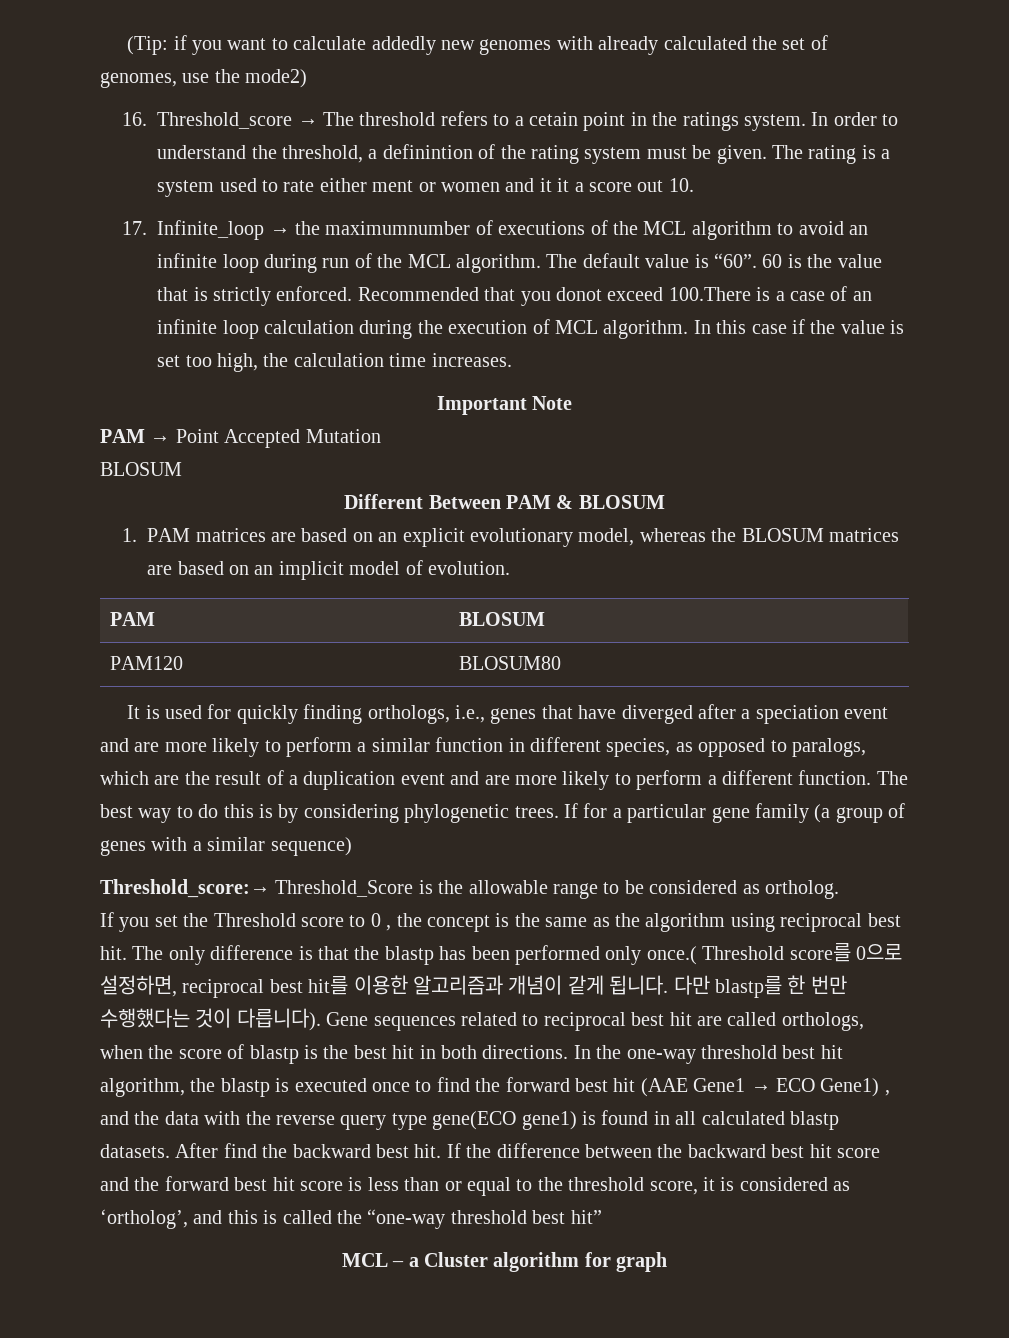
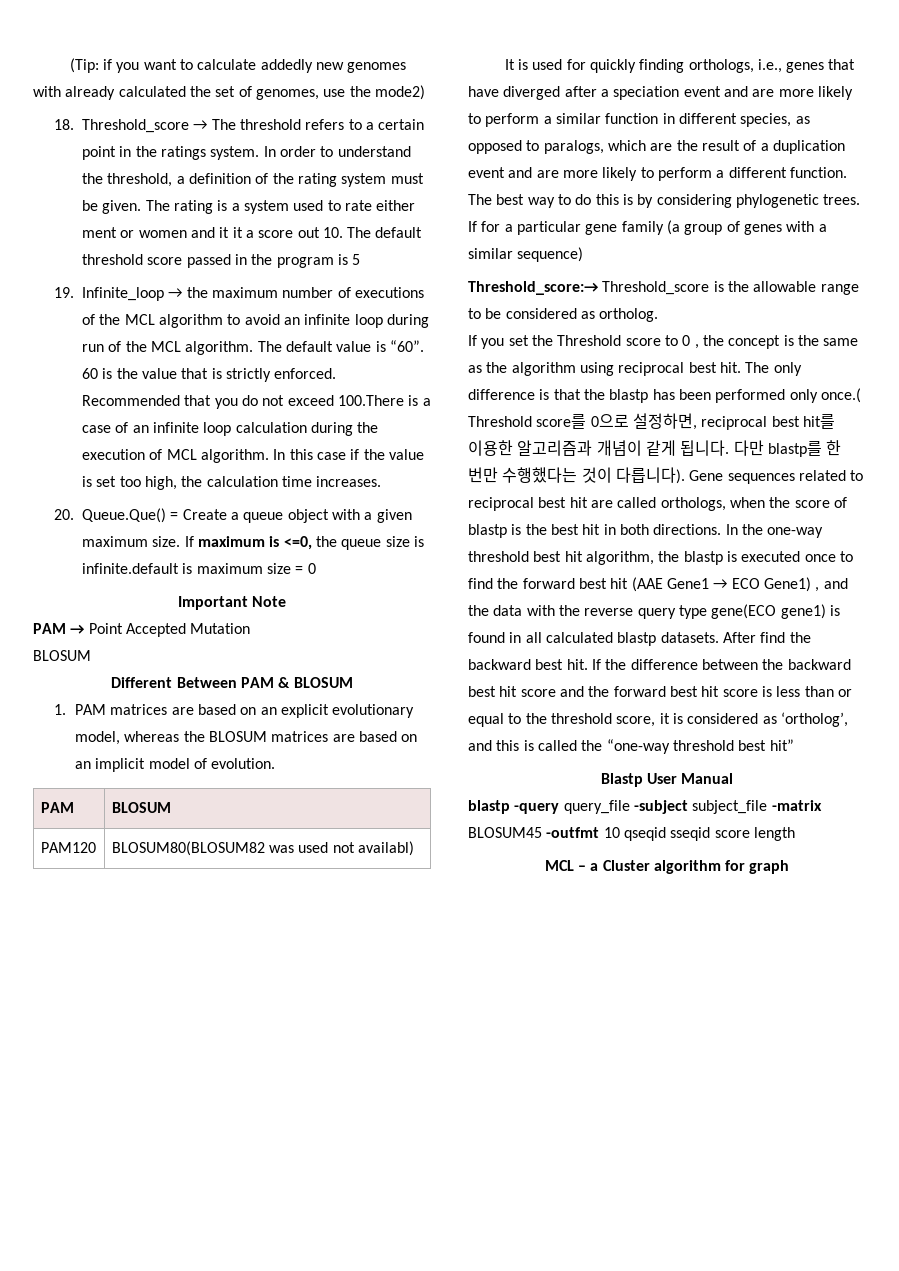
- 16. Threshold_score → The threshold refers to a cetain point in the ratings system.
+ 18. Threshold_score → The threshold refers to a certain point in the ratings system.
- In order to understand the threshold, a definintion of the rating system must be given.
+ In order to understand the threshold, a definition of the rating system must be given.
- The rating is a system used to rate either ment or women and it it a score out 10.
- 17. Infinite_loop → the maximumnumber of executions of the MCL algorithm to avoid an infinite loop during run of the MCL algorithm.
+ The rating is a system used to rate either ment or women and it it a score out 10. The default threshold score passed in the program is 5
+ 19. Infinite_loop → the maximum number of executions of the MCL algorithm to avoid an infinite loop during run of the MCL algorithm.
- Recommended that you donot exceed 100.There is a case of an infinite loop calculation during the execution of MCL algorithm.
+ Recommended that you do not exceed 100.There is a case of an infinite loop calculation during the execution of MCL algorithm.
+ 20. Queue.Que() = Create a queue object with a given maximum size. If maximum is <=0, the queue size is infinite.default is maximum size = 0
- PAM120 | BLOSUM80
+ PAM120 | BLOSUM80(BLOSUM82 was used not availabl)
- Threshold_score:→ Threshold_Score is the allowable range to be considered as ortholog.
+ Threshold_score:→ Threshold_score is the allowable range to be considered as ortholog.
+ Blastp User Manual
+ blastp -query query_file -subject subject_file -matrix BLOSUM45 -outfmt 10 qseqid sseqid score length

